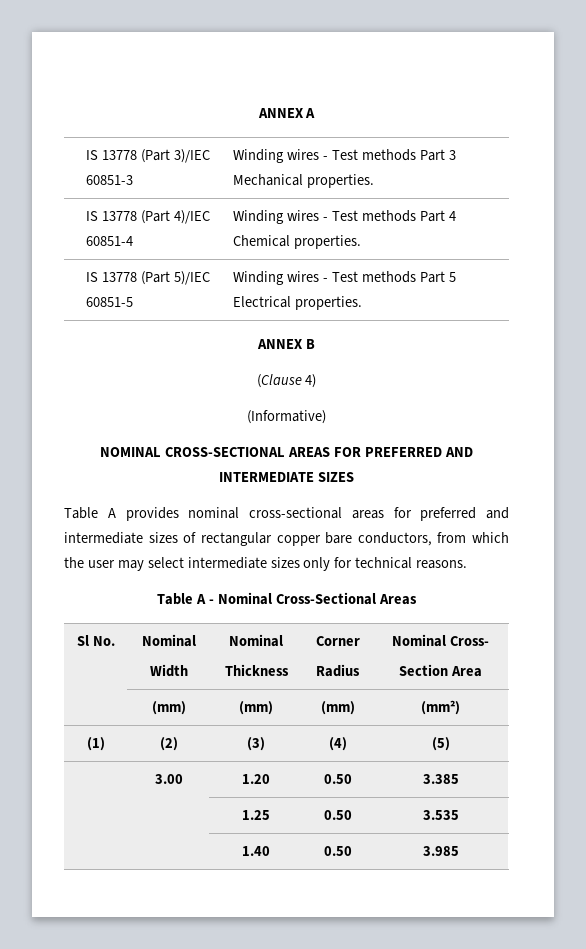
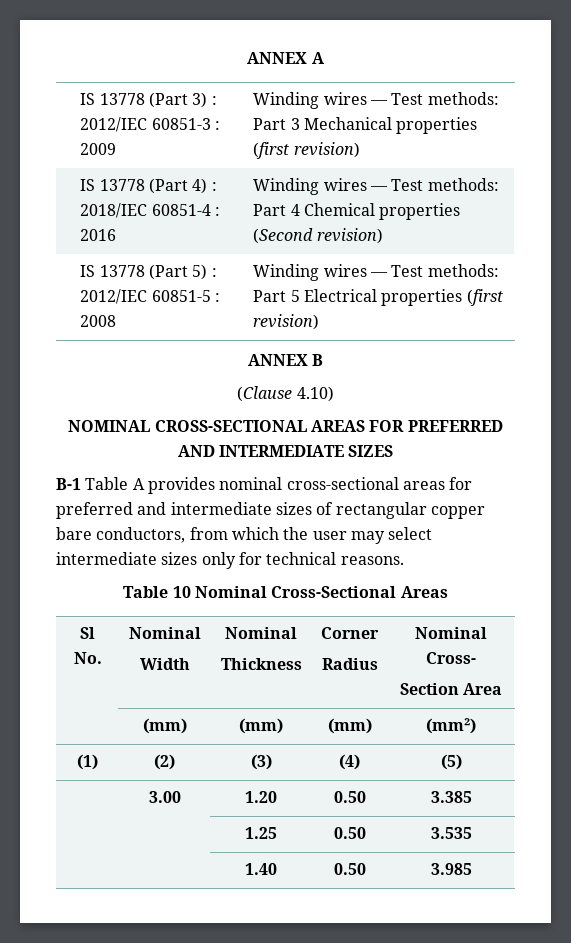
- IS 13778 (Part 3)/IEC 60851-3 | Winding wires - Test methods Part 3 Mechanical properties.
- IS 13778 (Part 4)/IEC 60851-4 | Winding wires - Test methods Part 4 Chemical properties.
- IS 13778 (Part 5)/IEC 60851-5 | Winding wires - Test methods Part 5 Electrical properties.
+ IS 13778 (Part 3) : 2012/IEC 60851-3 : 2009 | Winding wires — Test methods: Part 3 Mechanical properties (first revision)
+ IS 13778 (Part 4) : 2018/IEC 60851-4 : 2016 | Winding wires — Test methods: Part 4 Chemical properties (Second revision)
+ IS 13778 (Part 5) : 2012/IEC 60851-5 : 2008 | Winding wires — Test methods: Part 5 Electrical properties (first revision)
- (Clause 4)
- (Informative)
+ (Clause 4.10)
- Table A provides nominal cross-sectional areas for preferred and intermediate sizes of rectangular copper bare conductors, from which the user may select intermediate sizes only for technical reasons.
+ B-1 Table A provides nominal cross-sectional areas for preferred and intermediate sizes of rectangular copper bare conductors, from which the user may select intermediate sizes only for technical reasons.
- Table A - Nominal Cross-Sectional Areas
+ Table 10 Nominal Cross-Sectional Areas

